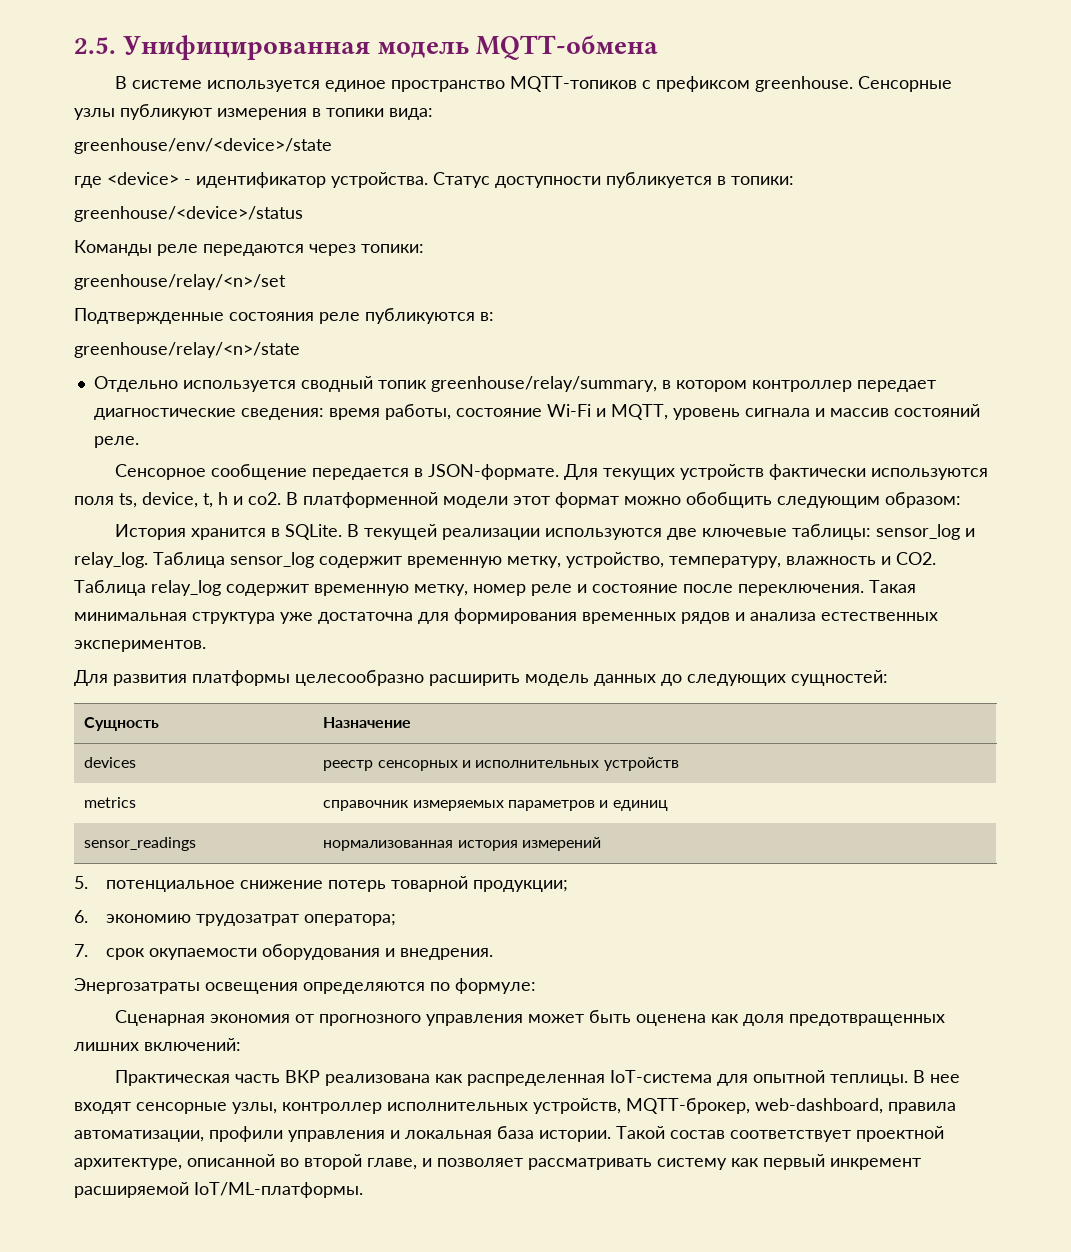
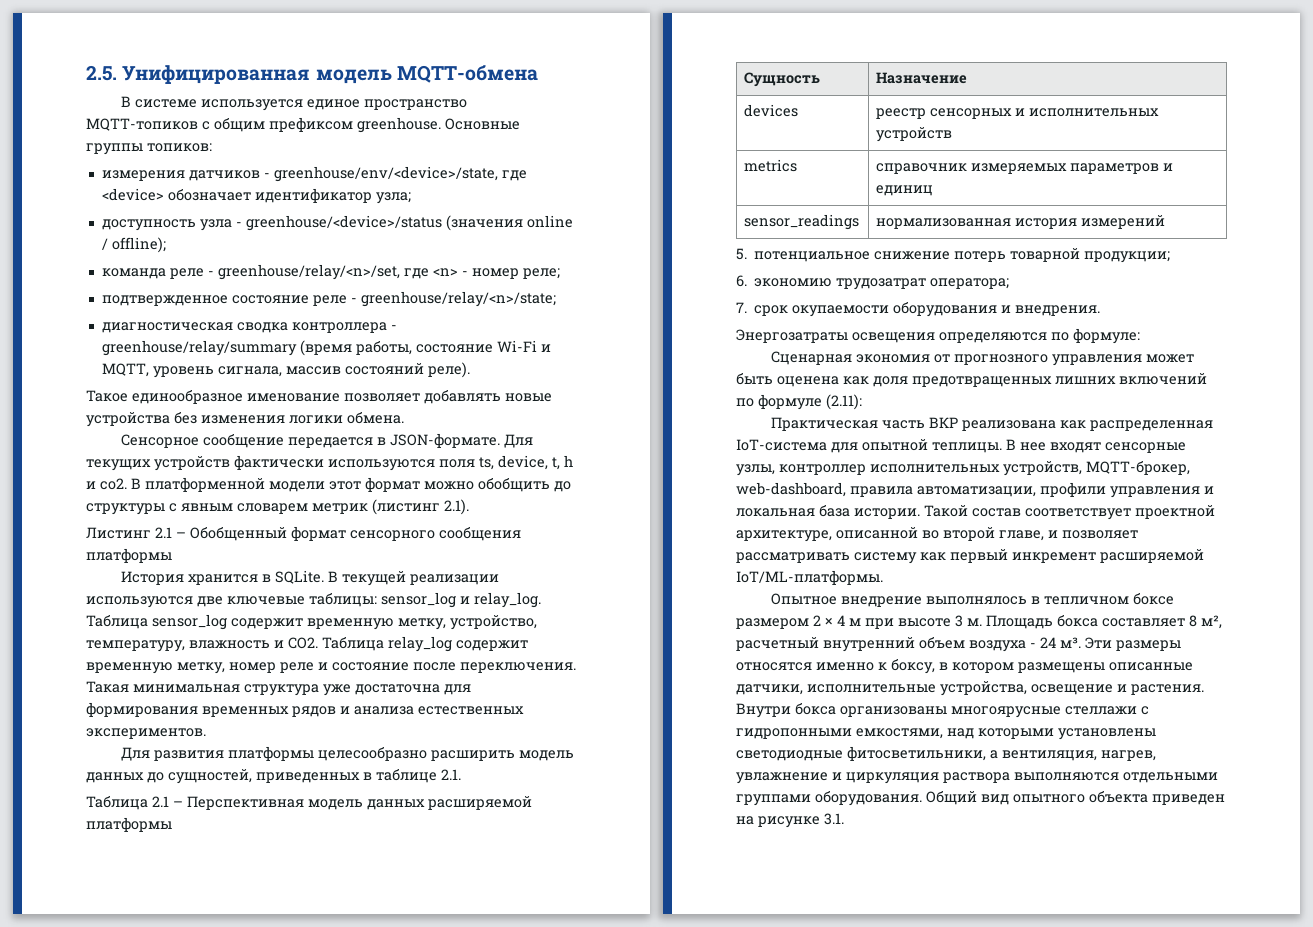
- В системе используется единое пространство MQTT-топиков с префиксом greenhouse.
+ В системе используется единое пространство MQTT-топиков с общим префиксом greenhouse.
- Сенсорные узлы публикуют измерения в топики вида:
- greenhouse/env/<device>/state
- где <device> - идентификатор устройства. Статус доступности публикуется в топики:
- greenhouse/<device>/status
- Команды реле передаются через топики:
- greenhouse/relay/<n>/set
- Подтвержденные состояния реле публикуются в:
- greenhouse/relay/<n>/state
- Отдельно используется сводный топик greenhouse/relay/summary, в котором контроллер передает диагностические сведения: время работы, состояние Wi-Fi и MQTT, уровень сигнала и массив состояний реле.
+ Основные группы топиков:
+ измерения датчиков - greenhouse/env/<device>/state, где <device> обозначает идентификатор узла;
+ доступность узла - greenhouse/<device>/status (значения online / offline);
+ команда реле - greenhouse/relay/<n>/set, где <n> - номер реле;
+ подтвержденное состояние реле - greenhouse/relay/<n>/state;
+ диагностическая сводка контроллера - greenhouse/relay/summary (время работы, состояние Wi-Fi и MQTT, уровень сигнала, массив состояний реле).
+ Такое единообразное именование позволяет добавлять новые устройства без изменения логики обмена.
- В платформенной модели этот формат можно обобщить следующим образом:
+ В платформенной модели этот формат можно обобщить до структуры с явным словарем метрик (листинг 2.1).
+ Листинг 2.1 – Обобщенный формат сенсорного сообщения платформы
- Для развития платформы целесообразно расширить модель данных до следующих сущностей:
+ Для развития платформы целесообразно расширить модель данных до сущностей, приведенных в таблице 2.1.
+ Таблица 2.1 – Перспективная модель данных расширяемой платформы
- Сценарная экономия от прогнозного управления может быть оценена как доля предотвращенных лишних включений:
+ Сценарная экономия от прогнозного управления может быть оценена как доля предотвращенных лишних включений по формуле (2.11):
+ Опытное внедрение выполнялось в тепличном боксе размером 2 × 4 м при высоте 3 м. Площадь бокса составляет 8 м², расчетный внутренний объем воздуха - 24 м³. Эти размеры относятся именно к боксу, в котором размещены описанные датчики, исполнительные устройства, освещение и растения. Внутри бокса организованы многоярусные стеллажи с гидропонными емкостями, над которыми установлены светодиодные фитосветильники, а вентиляция, нагрев, увлажнение и циркуляция раствора выполняются отдельными группами оборудования. Общий вид опытного объекта приведен на рисунке 3.1.

